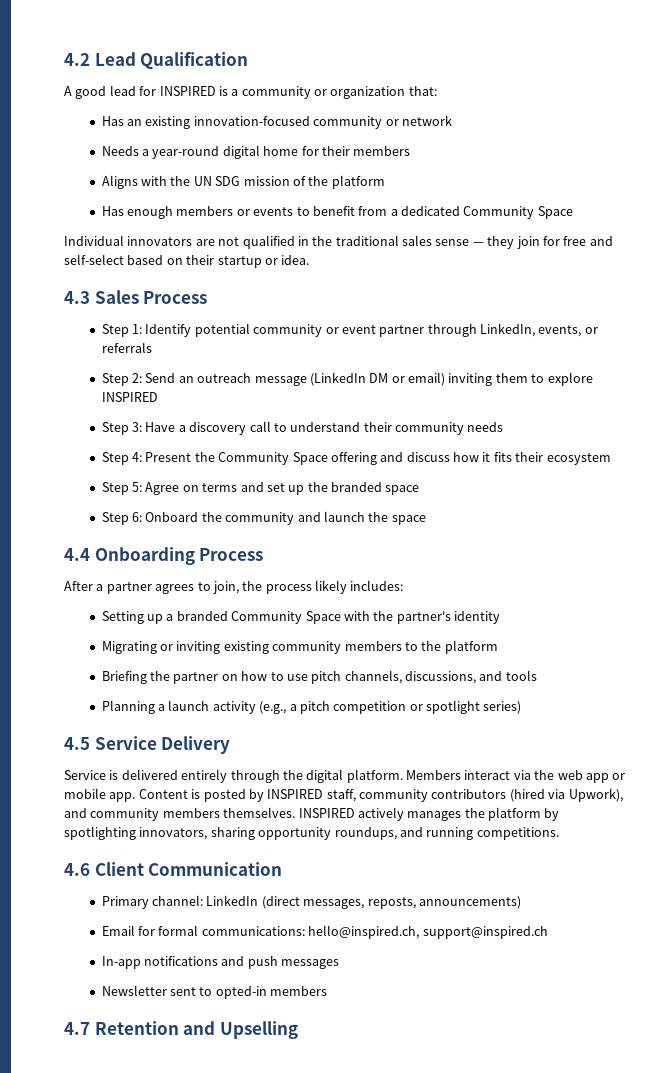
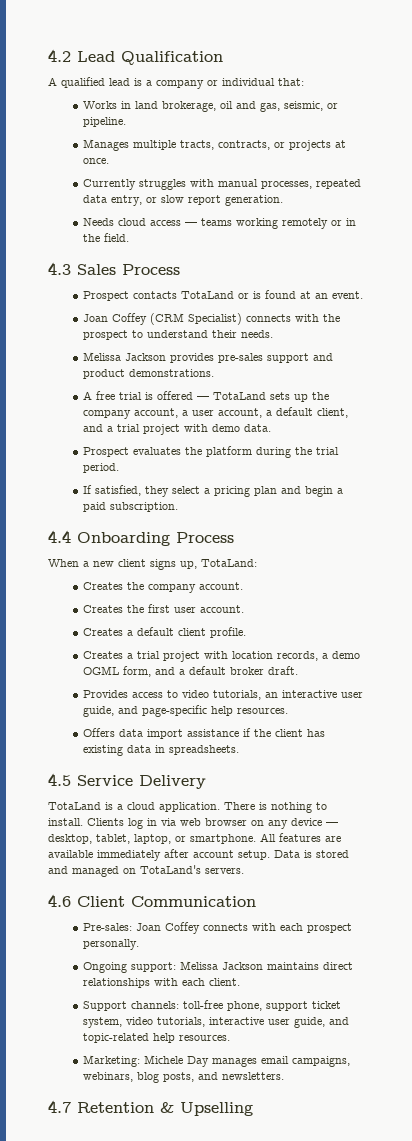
- A good lead for INSPIRED is a community or organization that:
- Has an existing innovation-focused community or network
- Needs a year-round digital home for their members
- Aligns with the UN SDG mission of the platform
- Has enough members or events to benefit from a dedicated Community Space
- Individual innovators are not qualified in the traditional sales sense — they join for free and self-select based on their startup or idea.
+ A qualified lead is a company or individual that:
+ Works in land brokerage, oil and gas, seismic, or pipeline.
+ Manages multiple tracts, contracts, or projects at once.
+ Currently struggles with manual processes, repeated data entry, or slow report generation.
+ Needs cloud access — teams working remotely or in the field.
  4.3 Sales Process
- Step 1: Identify potential community or event partner through LinkedIn, events, or referrals
- Step 2: Send an outreach message (LinkedIn DM or email) inviting them to explore INSPIRED
- Step 3: Have a discovery call to understand their community needs
- Step 4: Present the Community Space offering and discuss how it fits their ecosystem
- Step 5: Agree on terms and set up the branded space
- Step 6: Onboard the community and launch the space
+ Prospect contacts TotaLand or is found at an event.
+ Joan Coffey (CRM Specialist) connects with the prospect to understand their needs.
+ Melissa Jackson provides pre-sales support and product demonstrations.
+ A free trial is offered — TotaLand sets up the company account, a user account, a default client, and a trial project with demo data.
+ Prospect evaluates the platform during the trial period.
+ If satisfied, they select a pricing plan and begin a paid subscription.
  4.4 Onboarding Process
- After a partner agrees to join, the process likely includes:
- Setting up a branded Community Space with the partner's identity
- Migrating or inviting existing community members to the platform
- Briefing the partner on how to use pitch channels, discussions, and tools
- Planning a launch activity (e.g., a pitch competition or spotlight series)
+ When a new client signs up, TotaLand:
+ Creates the company account.
+ Creates the first user account.
+ Creates a default client profile.
+ Creates a trial project with location records, a demo OGML form, and a default broker draft.
+ Provides access to video tutorials, an interactive user guide, and page-specific help resources.
+ Offers data import assistance if the client has existing data in spreadsheets.
  4.5 Service Delivery
- Service is delivered entirely through the digital platform. Members interact via the web app or mobile app. Content is posted by INSPIRED staff, community contributors (hired via Upwork), and community members themselves. INSPIRED actively manages the platform by spotlighting innovators, sharing opportunity roundups, and running competitions.
+ TotaLand is a cloud application. There is nothing to install. Clients log in via web browser on any device — desktop, tablet, laptop, or smartphone. All features are available immediately after account setup. Data is stored and managed on TotaLand's servers.
  4.6 Client Communication
- Primary channel: LinkedIn (direct messages, reposts, announcements)
- Email for formal communications: hello@inspired.ch, support@inspired.ch
- In-app notifications and push messages
- Newsletter sent to opted-in members
+ Pre-sales: Joan Coffey connects with each prospect personally.
+ Ongoing support: Melissa Jackson maintains direct relationships with each client.
+ Support channels: toll-free phone, support ticket system, video tutorials, interactive user guide, and topic-related help resources.
+ Marketing: Michele Day manages email campaigns, webinars, blog posts, and newsletters.
- 4.7 Retention and Upselling
+ 4.7 Retention & Upselling

